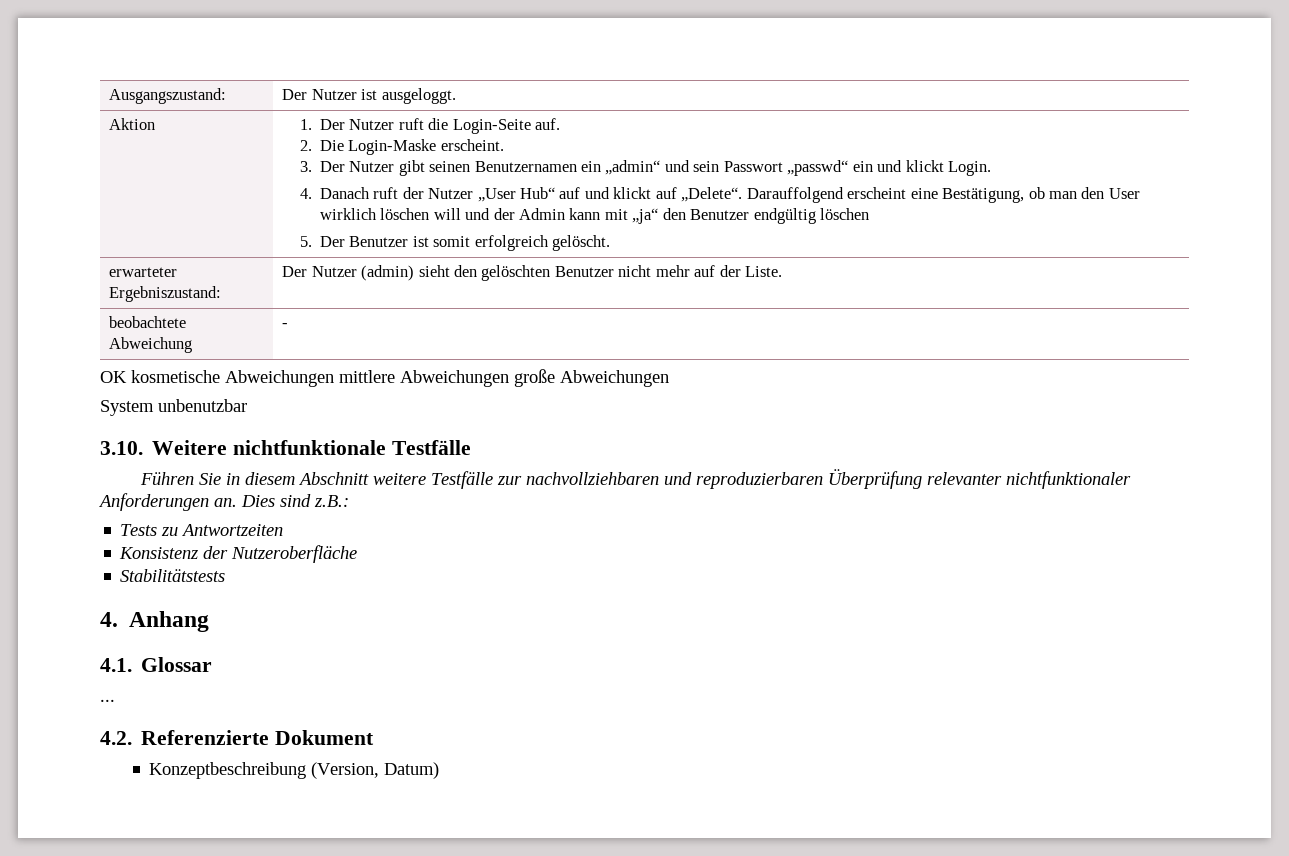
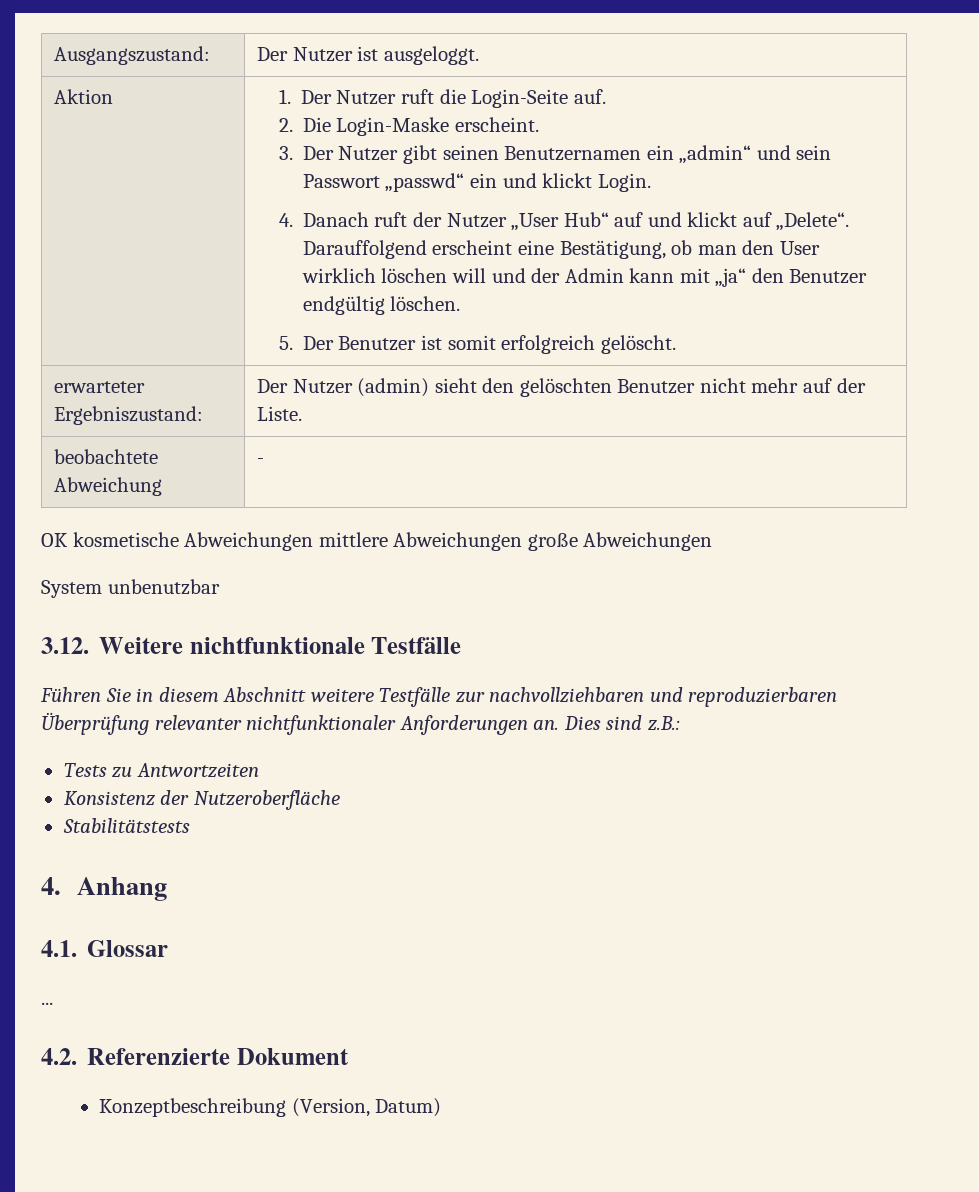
- Darauffolgend erscheint eine Bestätigung, ob man den User wirklich löschen will und der Admin kann mit „ja“ den Benutzer endgültig löschen
+ Darauffolgend erscheint eine Bestätigung, ob man den User wirklich löschen will und der Admin kann mit „ja“ den Benutzer endgültig löschen.
- 3.10. Weitere nichtfunktionale Testfälle
+ 3.12. Weitere nichtfunktionale Testfälle

